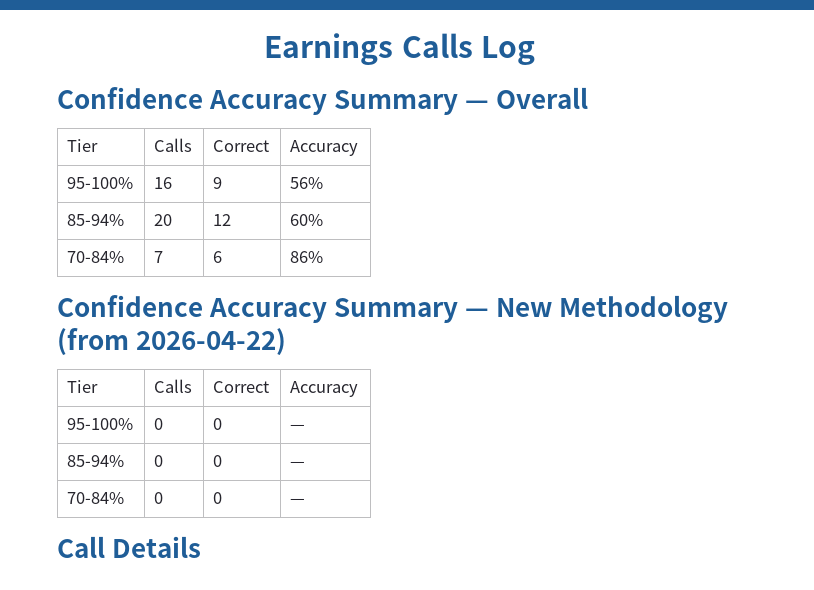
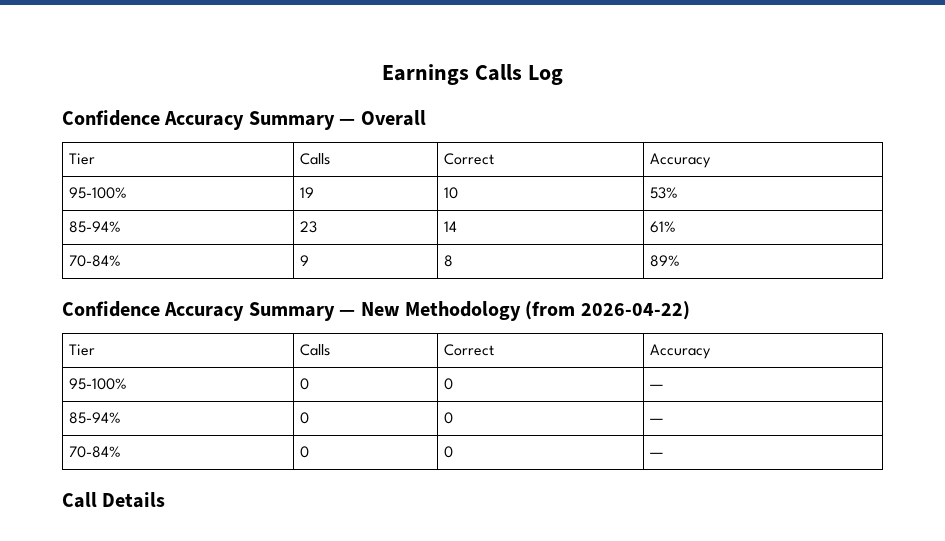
- 95-100% | 16 | 9 | 56%
- 85-94% | 20 | 12 | 60%
- 70-84% | 7 | 6 | 86%
+ 95-100% | 19 | 10 | 53%
+ 85-94% | 23 | 14 | 61%
+ 70-84% | 9 | 8 | 89%

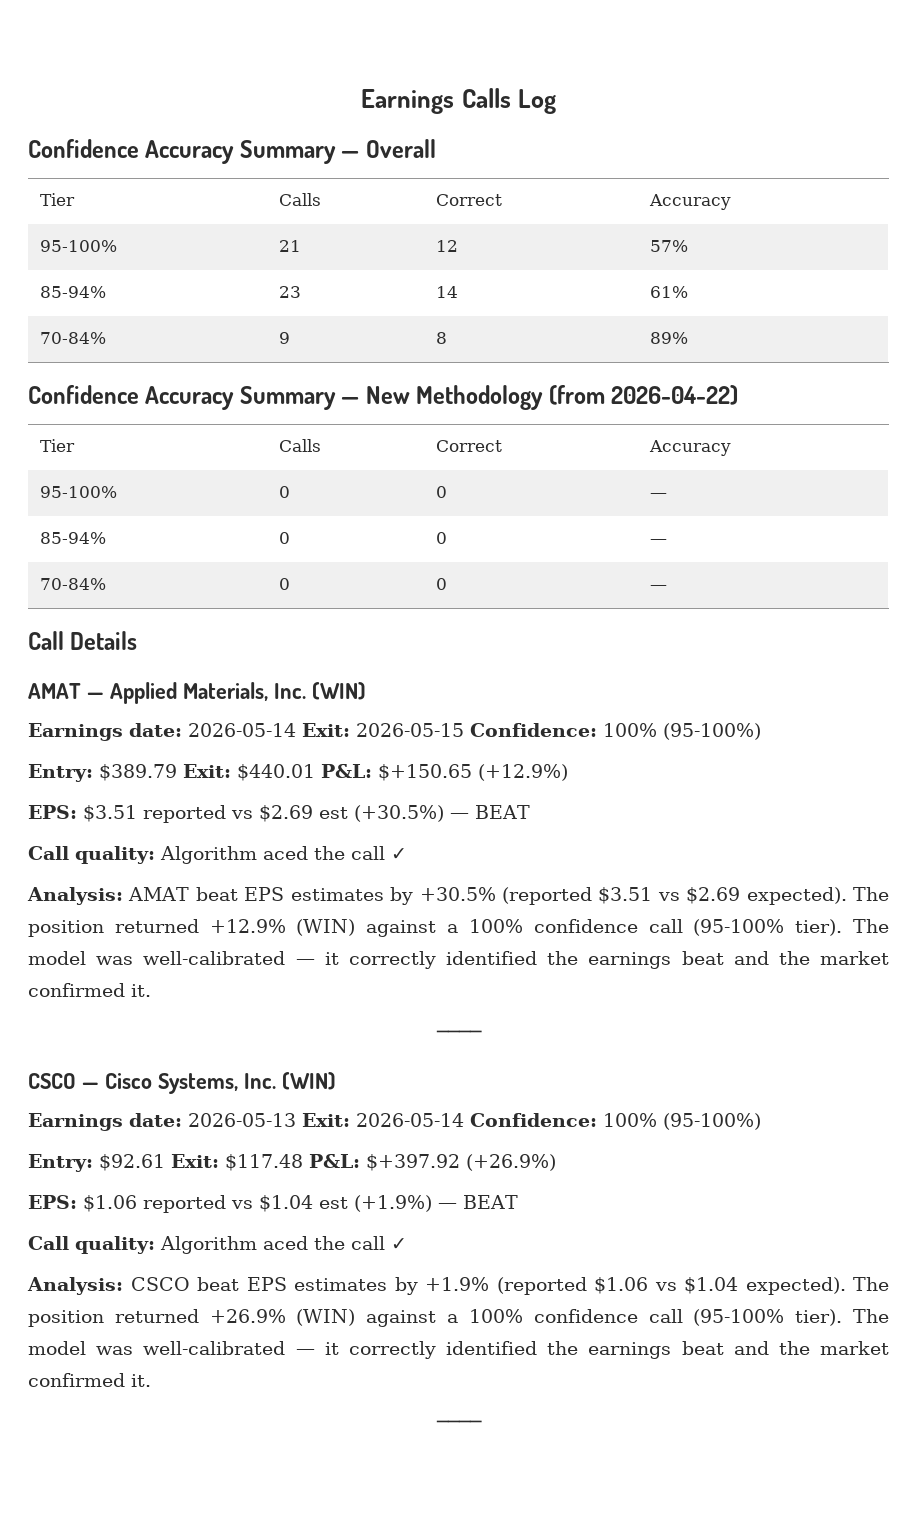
- 95-100% | 19 | 10 | 53%
+ 95-100% | 21 | 12 | 57%
+ AMAT — Applied Materials, Inc. (WIN)
+ Earnings date: 2026-05-14 Exit: 2026-05-15 Confidence: 100% (95-100%)
+ Entry: $389.79 Exit: $440.01 P&L: $+150.65 (+12.9%)
+ EPS: $3.51 reported vs $2.69 est (+30.5%) — BEAT
+ Call quality: Algorithm aced the call ✓
+ Analysis: AMAT beat EPS estimates by +30.5% (reported $3.51 vs $2.69 expected). The position returned +12.9% (WIN) against a 100% confidence call (95-100% tier). The model was well-calibrated — it correctly identified the earnings beat and the market confirmed it.
+ ────
+ CSCO — Cisco Systems, Inc. (WIN)
+ Earnings date: 2026-05-13 Exit: 2026-05-14 Confidence: 100% (95-100%)
+ Entry: $92.61 Exit: $117.48 P&L: $+397.92 (+26.9%)
+ EPS: $1.06 reported vs $1.04 est (+1.9%) — BEAT
+ Call quality: Algorithm aced the call ✓
+ Analysis: CSCO beat EPS estimates by +1.9% (reported $1.06 vs $1.04 expected). The position returned +26.9% (WIN) against a 100% confidence call (95-100% tier). The model was well-calibrated — it correctly identified the earnings beat and the market confirmed it.
+ ────

